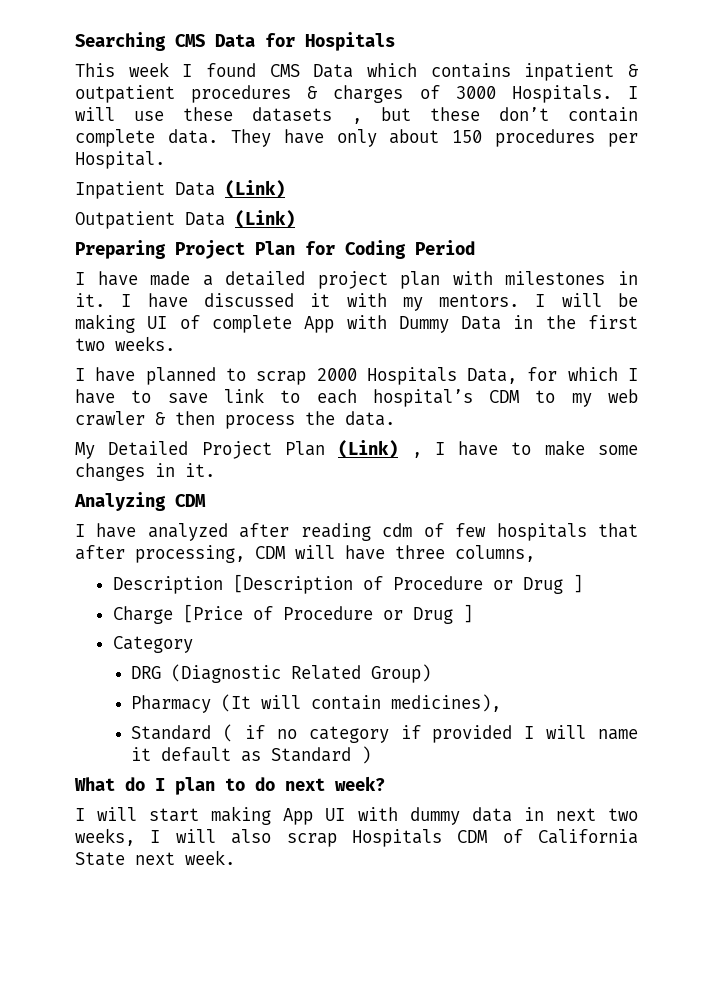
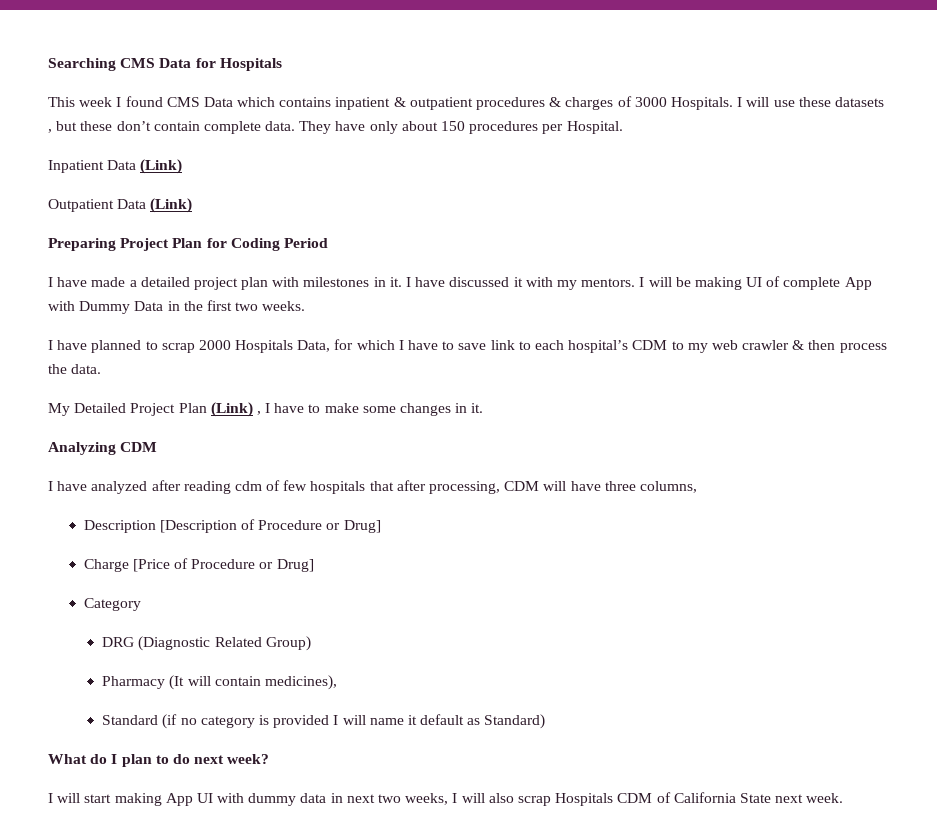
- Description [Description of Procedure or Drug ]
+ Description [Description of Procedure or Drug]
- Charge [Price of Procedure or Drug ]
+ Charge [Price of Procedure or Drug]
- Standard ( if no category if provided I will name it default as Standard )
+ Standard (if no category is provided I will name it default as Standard)

